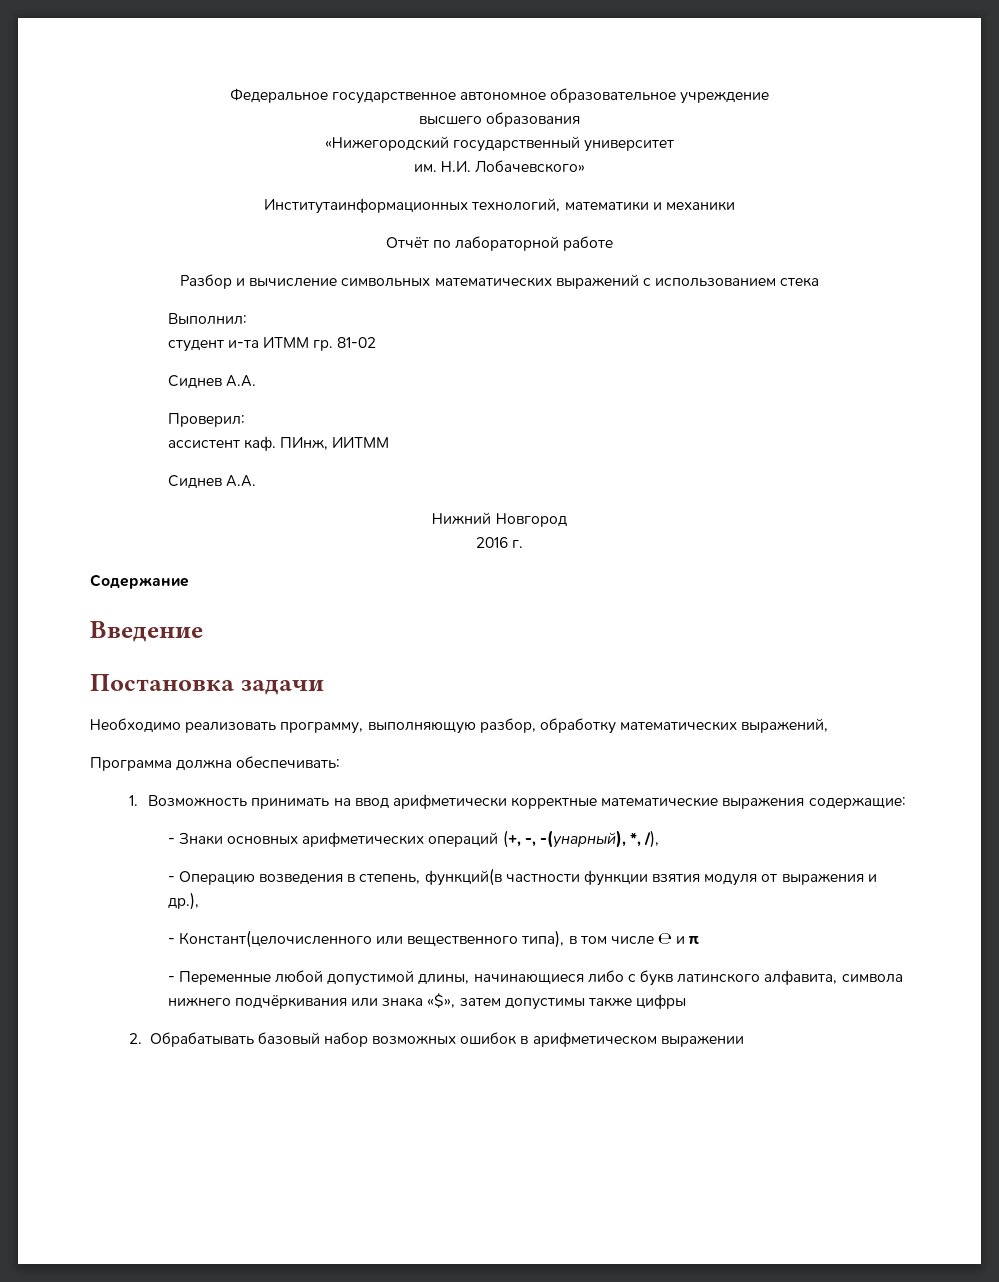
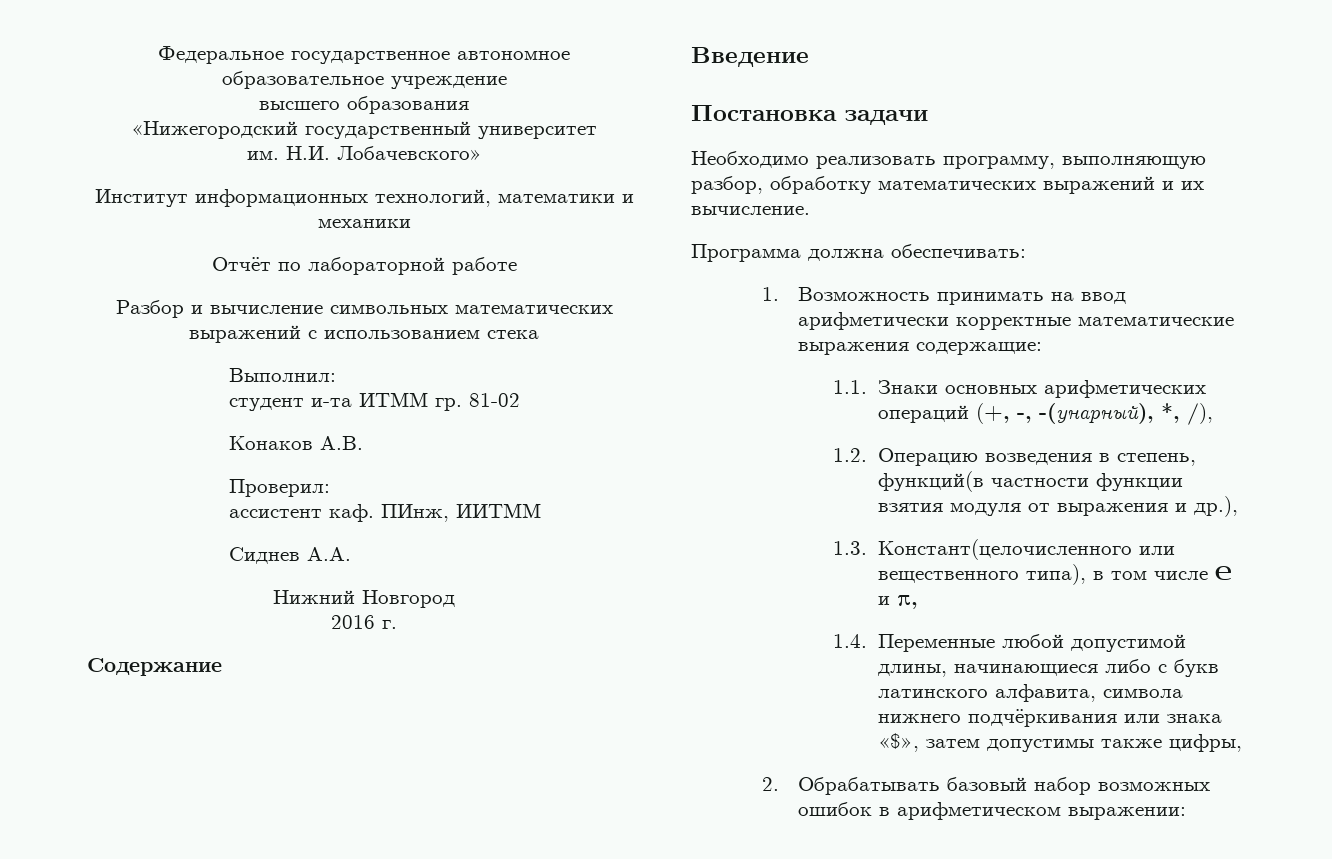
- Институтаинформационных технологий, математики и механики
+ Институт информационных технологий, математики и механики
  81-02
- Сиднев А.А.
+ Конаков А.В.
- Необходимо реализовать программу, выполняющую разбор, обработку математических выражений,
+ Необходимо реализовать программу, выполняющую разбор, обработку математических выражений и их вычисление.
- - Знаки основных арифметических операций (+, -, -(унарный), *, /),
+ 1.1. Знаки основных арифметических операций (+, -, -(унарный), *, /),
- - Операцию возведения в степень, функций(в частности функции взятия модуля от выражения и др.),
+ 1.2. Операцию возведения в степень, функций(в частности функции взятия модуля от выражения и др.),
- - Констант(целочисленного или вещественного типа), в том числе ℮ и π
- - Переменные любой допустимой длины, начинающиеся либо с букв латинского алфавита, символа нижнего подчёркивания или знака «$», затем допустимы также цифры
+ 1.3. Констант(целочисленного или вещественного типа), в том числе ℮ и π,
+ 1.4. Переменные любой допустимой длины, начинающиеся либо с букв латинского алфавита, символа нижнего подчёркивания или знака «$», затем допустимы также цифры,
- 2. Обрабатывать базовый набор возможных ошибок в арифметическом выражении
+ 2. Обрабатывать базовый набор возможных ошибок в арифметическом выражении:

